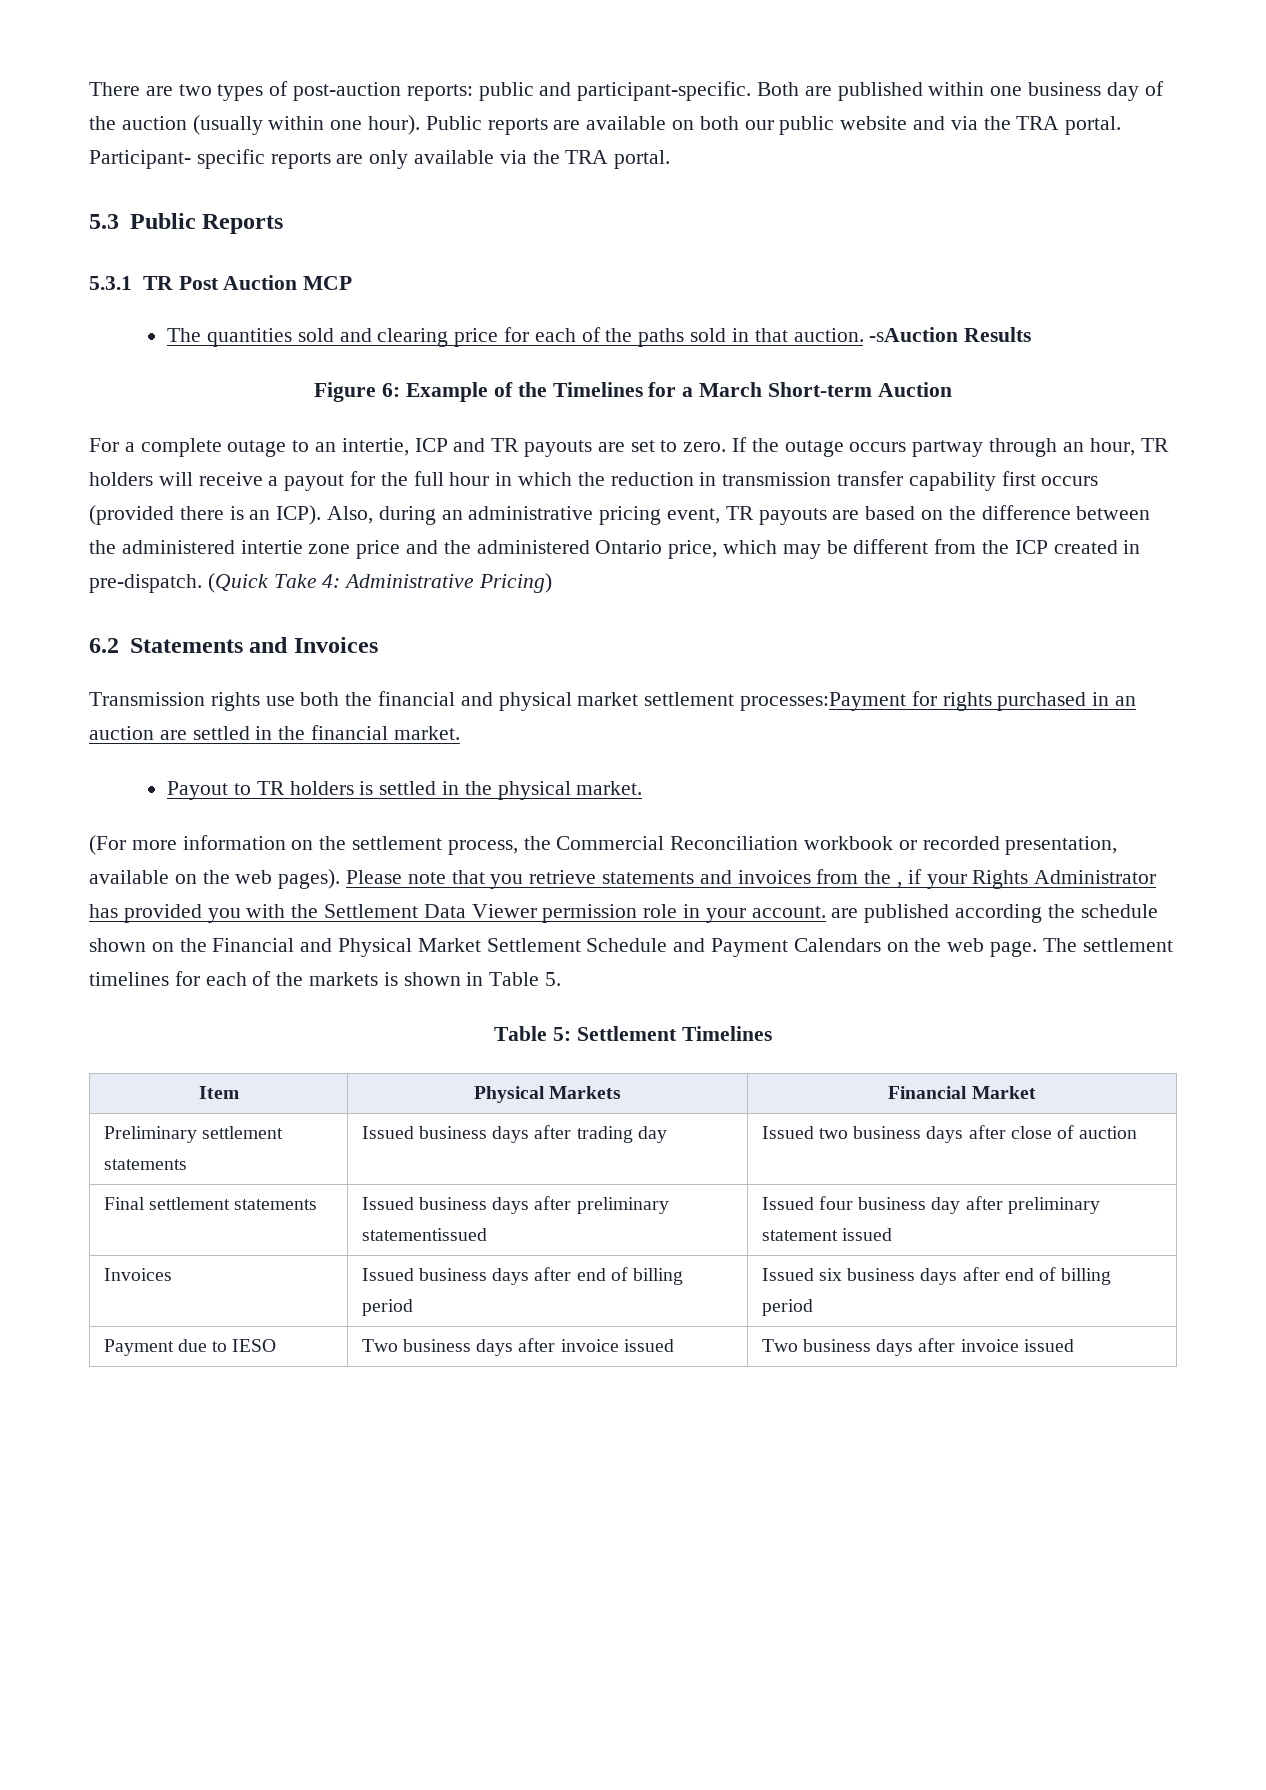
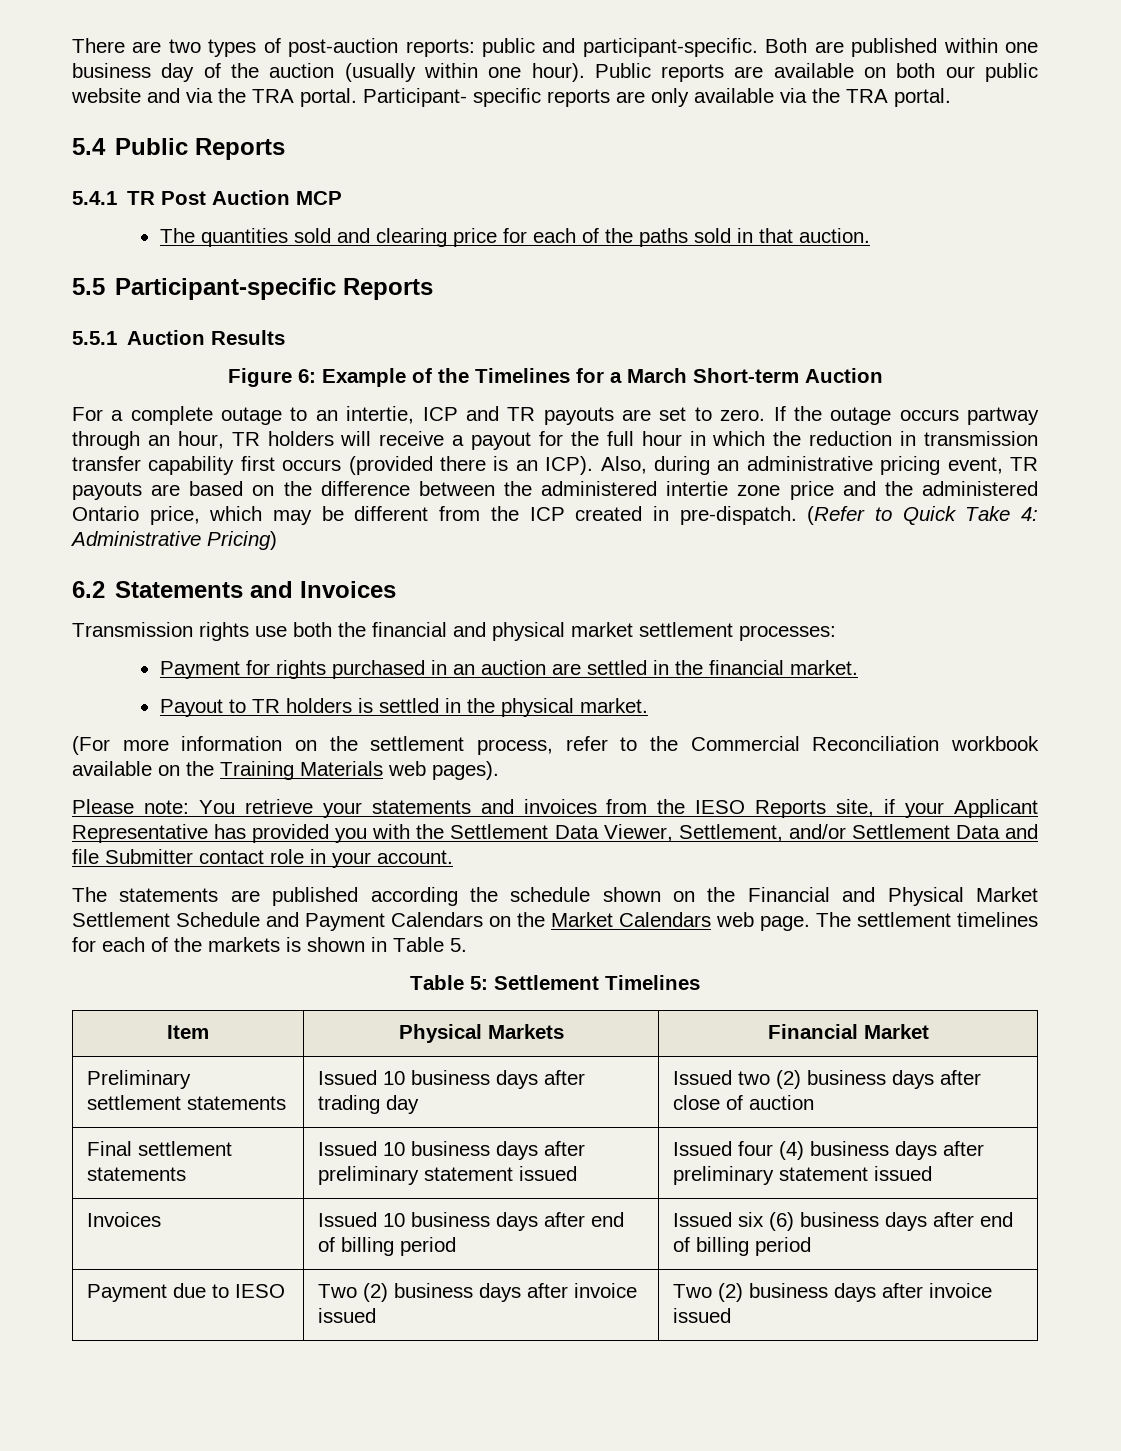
- 5.3 Public Reports
+ 5.4 Public Reports
- 5.3.1 TR Post Auction MCP
+ 5.4.1 TR Post Auction MCP
- The quantities sold and clearing price for each of the paths sold in that auction. -sAuction Results
+ The quantities sold and clearing price for each of the paths sold in that auction.
+ 5.5 Participant-specific Reports
+ 5.5.1 Auction Results
- (Quick Take 4: Administrative Pricing)
+ (Refer to Quick Take 4: Administrative Pricing)
- Transmission rights use both the financial and physical market settlement processes:Payment for rights purchased in an auction are settled in the financial market.
+ Transmission rights use both the financial and physical market settlement processes:
+ Payment for rights purchased in an auction are settled in the financial market.
- (For more information on the settlement process, the Commercial Reconciliation workbook or recorded presentation, available on the web pages). Please note that you retrieve statements and invoices from the , if your Rights Administrator has provided you with the Settlement Data Viewer permission role in your account. are published according the schedule shown on the Financial and Physical Market Settlement Schedule and Payment Calendars on the web page.
+ (For more information on the settlement process, refer to the Commercial Reconciliation workbook available on the Training Materials web pages).
+ Please note: You retrieve your statements and invoices from the IESO Reports site, if your Applicant Representative has provided you with the Settlement Data Viewer, Settlement, and/or Settlement Data and file Submitter contact role in your account.
+ The statements are published according the schedule shown on the Financial and Physical Market Settlement Schedule and Payment Calendars on the Market Calendars web page.
- Preliminary settlement statements | Issued business days after trading day | Issued two business days after close of auction
+ Preliminary settlement statements | Issued 10 business days after trading day | Issued two (2) business days after close of auction
- Final settlement statements | Issued business days after preliminary statementissued | Issued four business day after preliminary statement issued
+ Final settlement statements | Issued 10 business days after preliminary statement issued | Issued four (4) business days after preliminary statement issued
- Invoices | Issued business days after end of billing period | Issued six business days after end of billing period
+ Invoices | Issued 10 business days after end of billing period | Issued six (6) business days after end of billing period
- Payment due to IESO | Two business days after invoice issued | Two business days after invoice issued
+ Payment due to IESO | Two (2) business days after invoice issued | Two (2) business days after invoice issued

